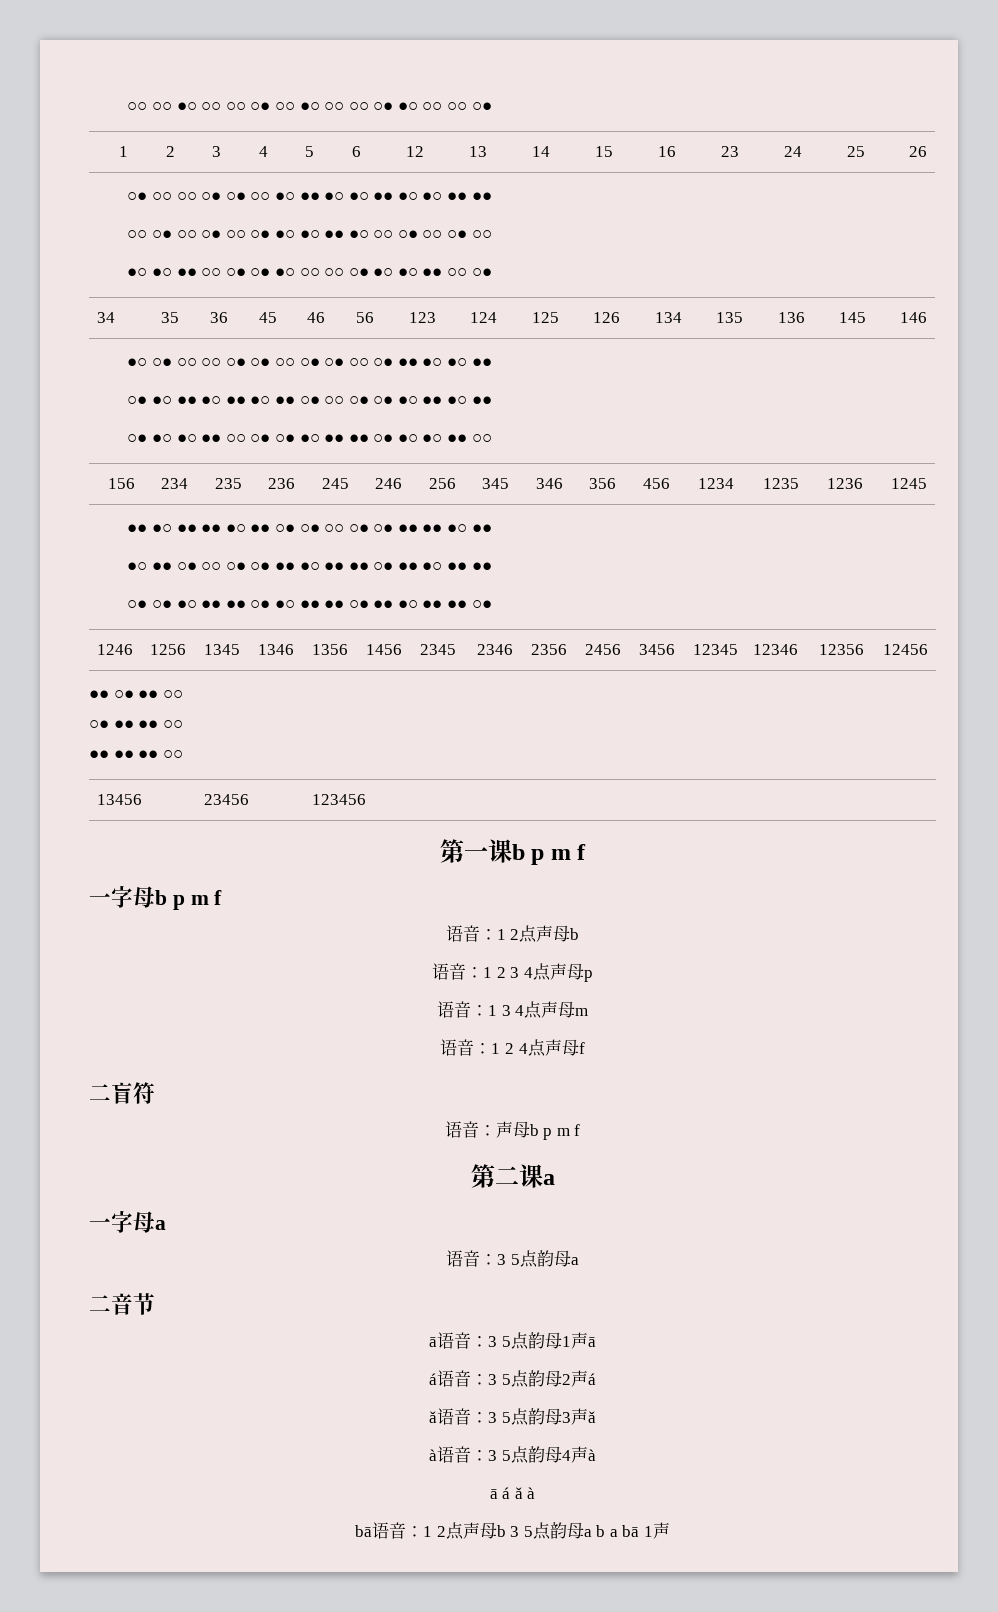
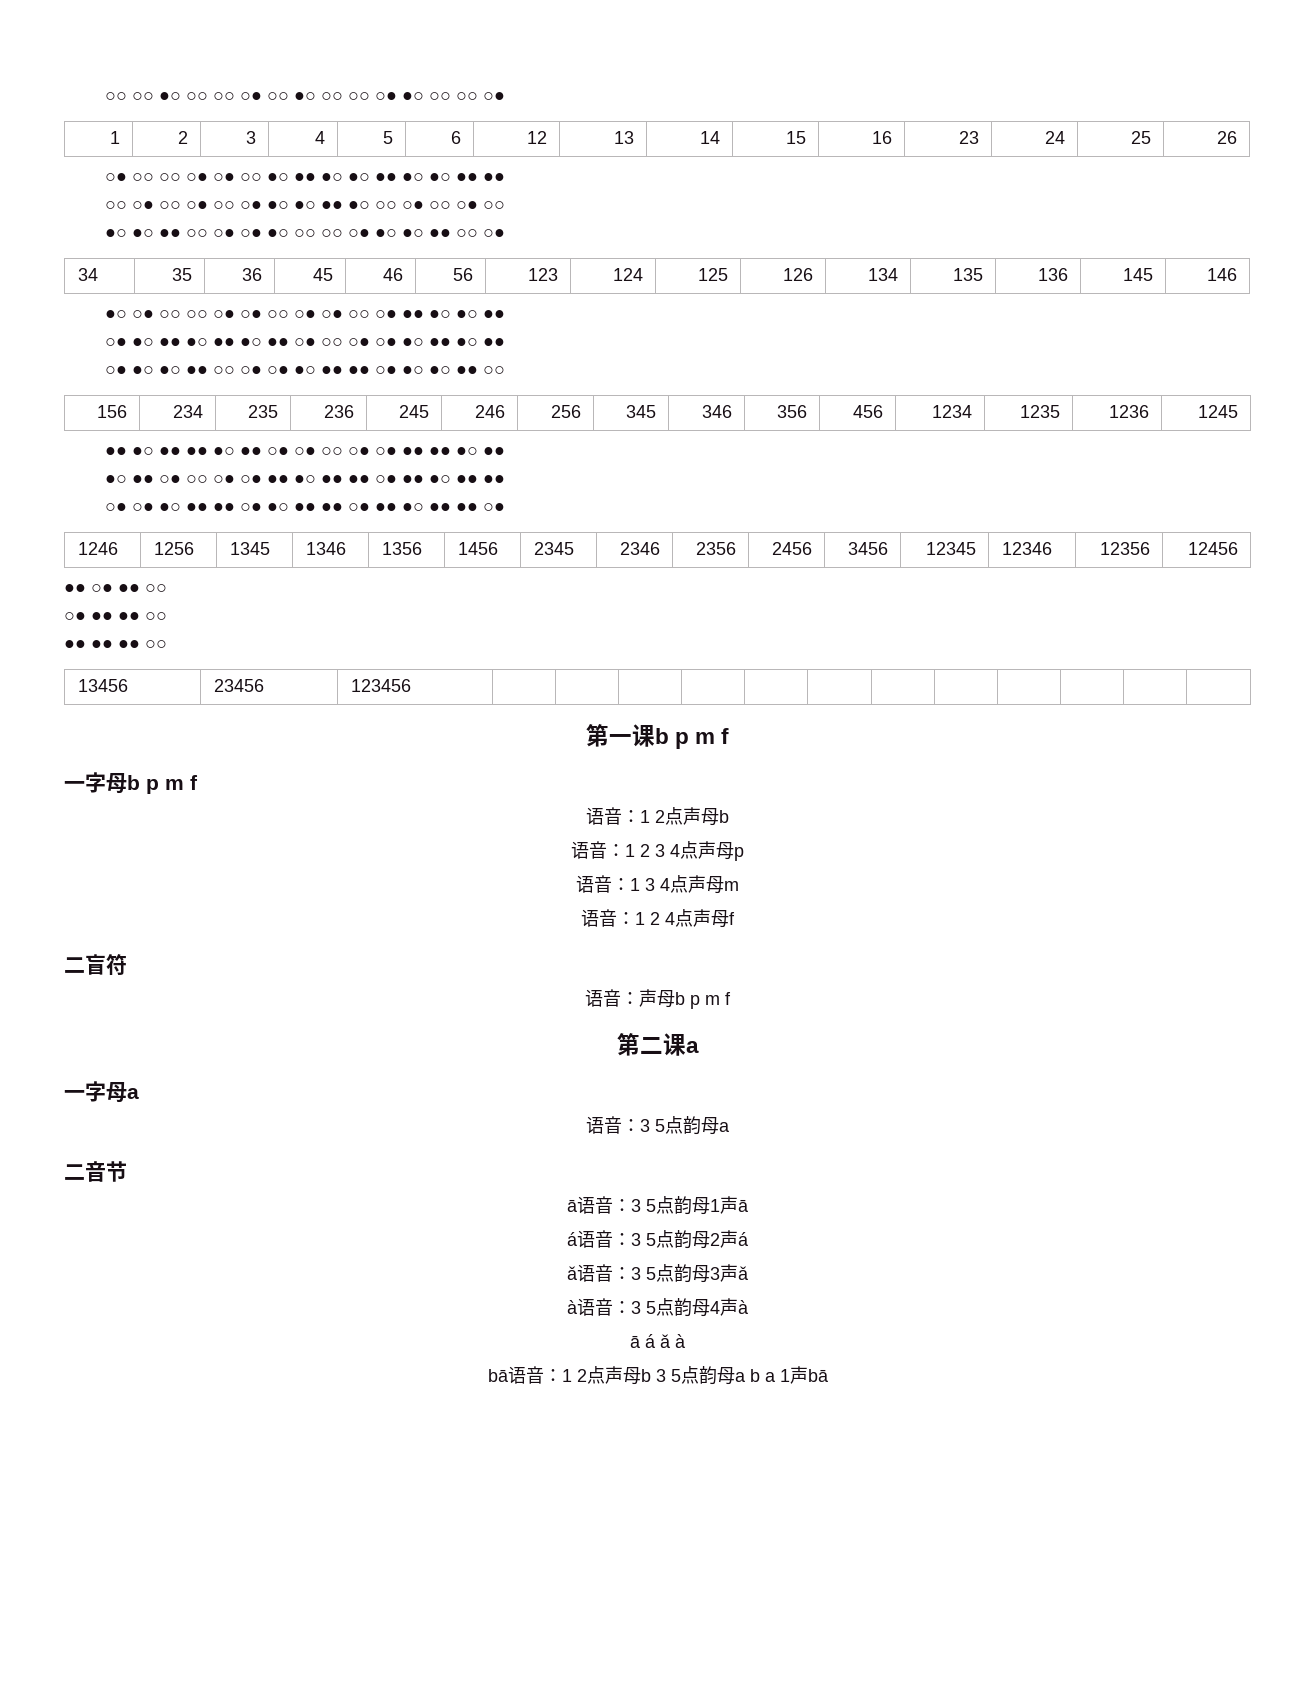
- bā语音：1 2点声母b 3 5点韵母a b a bā 1声
+ bā语音：1 2点声母b 3 5点韵母a b a 1声bā

